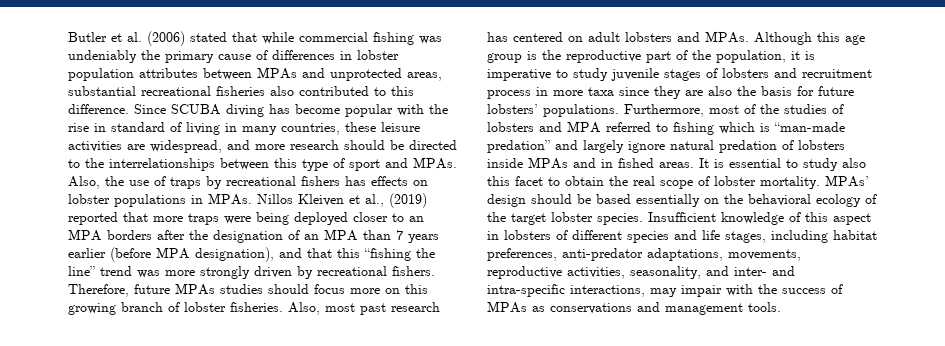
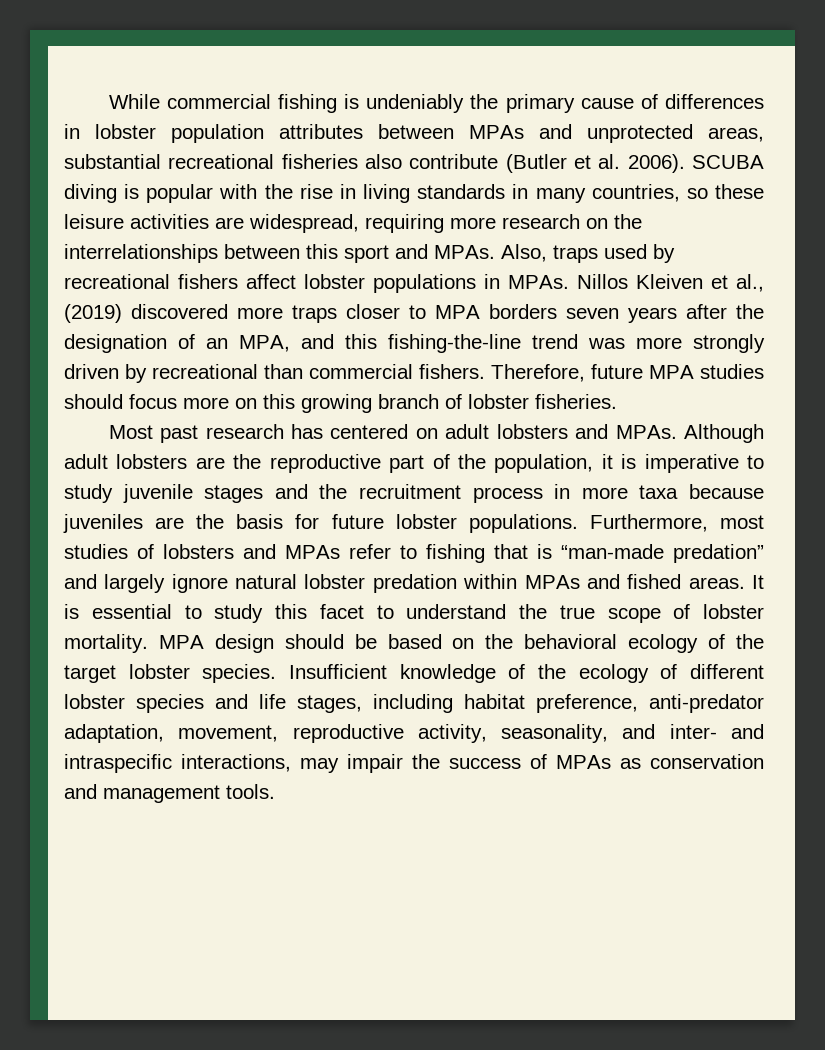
- Butler et al. (2006) stated that while commercial fishing was undeniably the primary cause of differences in lobster population attributes between MPAs and unprotected areas, substantial recreational fisheries also contributed to this difference. Since SCUBA diving has become popular with the rise in standard of living in many countries, these leisure activities are widespread, and more research should be directed to the interrelationships between this type of sport and MPAs.
+ While commercial fishing is undeniably the primary cause of differences in lobster population attributes between MPAs and unprotected areas, substantial recreational fisheries also contribute (Butler et al. 2006). SCUBA diving is popular with the rise in living standards in many countries, so these leisure activities are widespread, requiring more research on the interrelationships between this sport and MPAs.
- Also, the use of traps by recreational fishers has effects on lobster populations in MPAs.
+ Also, traps used by recreational fishers affect lobster populations in MPAs.
- Nillos Kleiven et al., (2019) reported that more traps were being deployed closer to an MPA borders after the designation of an MPA than 7 years earlier (before MPA designation), and that this “fishing the line” trend was more strongly driven by recreational fishers.
+ Nillos Kleiven et al., (2019) discovered more traps closer to MPA borders seven years after the designation of an MPA, and this fishing-the-line trend was more strongly driven by recreational than commercial fishers.
- Therefore, future MPAs studies should focus more on this growing branch of lobster fisheries. Also, most past research has centered on adult lobsters and MPAs.
+ Therefore, future MPA studies should focus more on this growing branch of lobster fisheries.
+ Most past research has centered on adult lobsters and MPAs.
- Although this age group is the reproductive part of the population, it is imperative to study juvenile stages of lobsters and recruitment process in more taxa since they are also the basis for future lobsters’ populations.
+ Although adult lobsters are the reproductive part of the population, it is imperative to study juvenile stages and the recruitment process in more taxa because juveniles are the basis for future lobster populations.
- Furthermore, most of the studies of lobsters and MPA referred to fishing which is “man-made predation” and largely ignore natural predation of lobsters inside MPAs and in fished areas.
+ Furthermore, most studies of lobsters and MPAs refer to fishing that is “man-made predation” and largely ignore natural lobster predation within MPAs and fished areas.
- It is essential to study also this facet to obtain the real scope of lobster mortality.
+ It is essential to study this facet to understand the true scope of lobster mortality.
- MPAs’ design should be based essentially on the behavioral ecology of the target lobster species.
+ MPA design should be based on the behavioral ecology of the target lobster species.
- Insufficient knowledge of this aspect in lobsters of different species and life stages, including habitat preferences, anti-predator adaptations, movements, reproductive activities, seasonality, and inter- and intra-specific interactions, may impair with the success of MPAs as conservations and management tools.
+ Insufficient knowledge of the ecology of different lobster species and life stages, including habitat preference, anti-predator adaptation, movement, reproductive activity, seasonality, and inter- and intraspecific interactions, may impair the success of MPAs as conservation and management tools.

